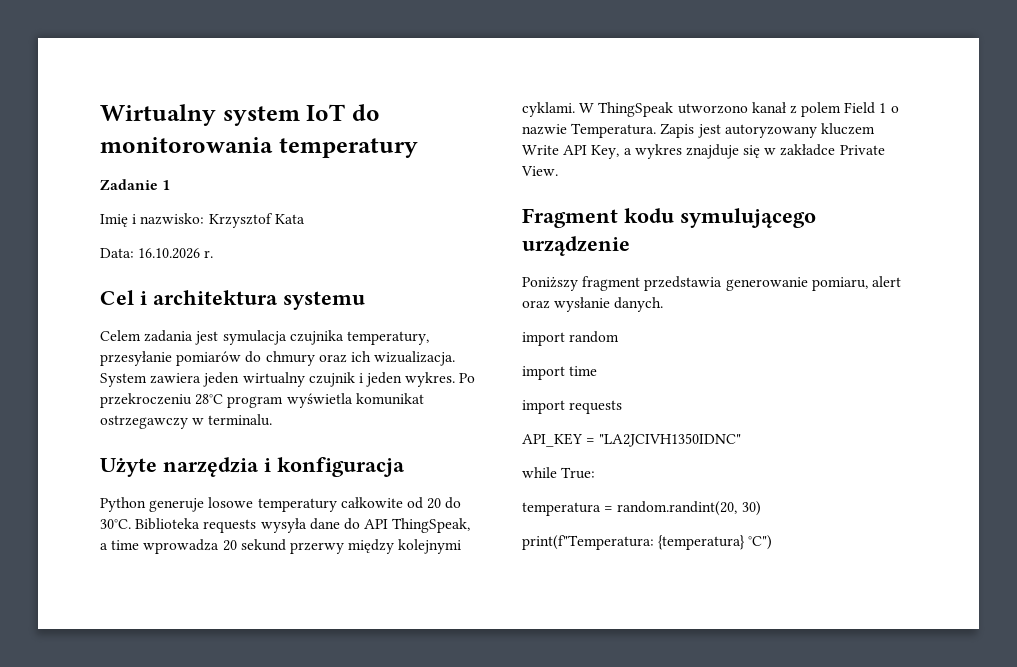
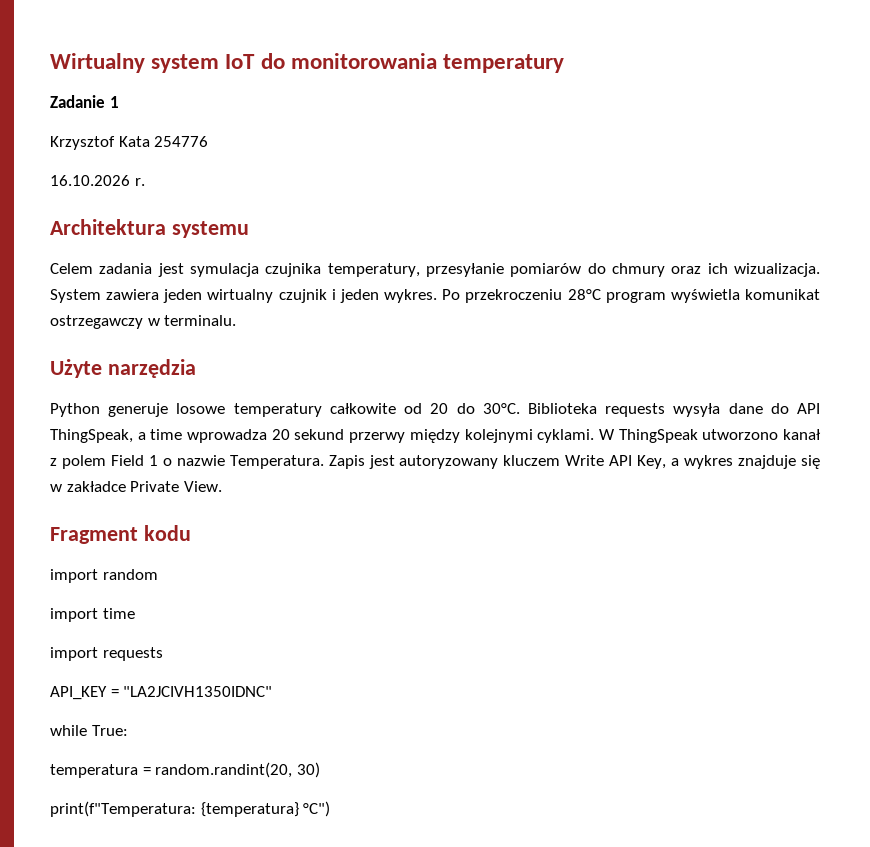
- Imię i nazwisko: Krzysztof Kata
- Data: 16.10.2026 r.
+ Krzysztof Kata 254776
+ 16.10.2026 r.
- Cel i architektura systemu
+ Architektura systemu
- Użyte narzędzia i konfiguracja
+ Użyte narzędzia
- Fragment kodu symulującego urządzenie
- Poniższy fragment przedstawia generowanie pomiaru, alert oraz wysłanie danych.
+ Fragment kodu

